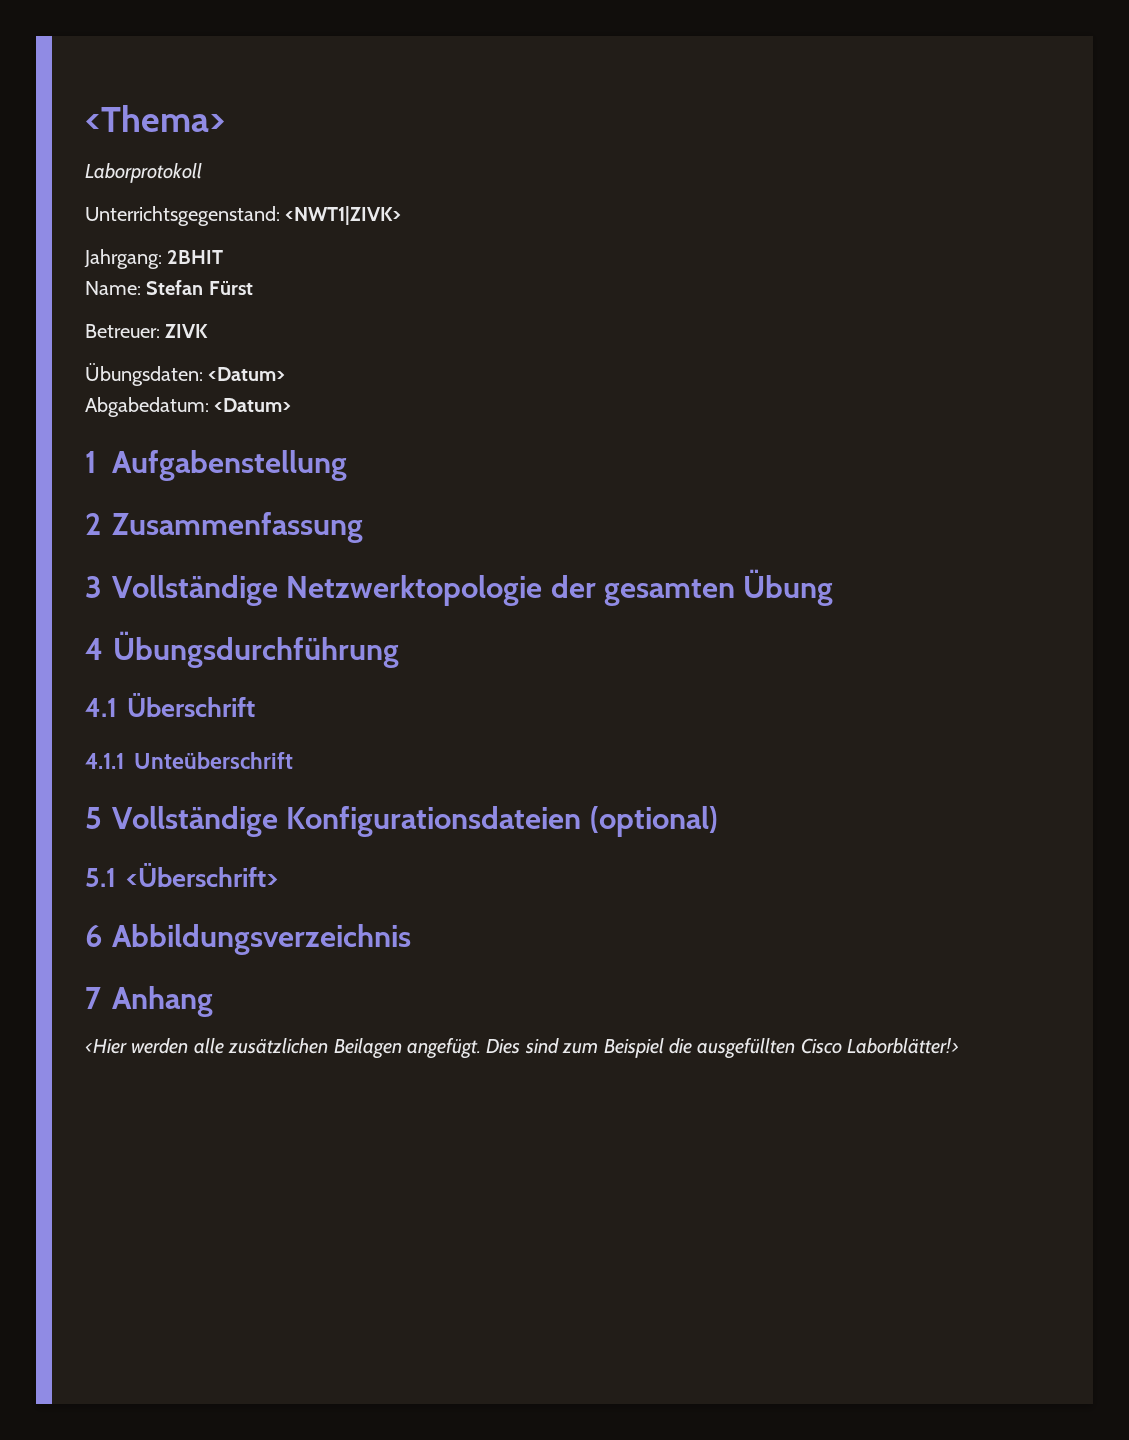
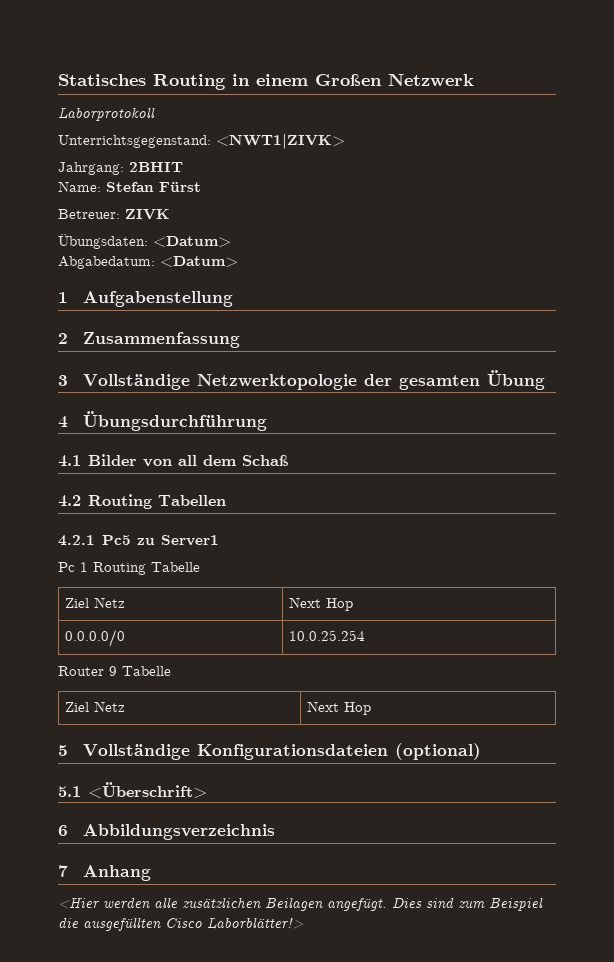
- <Thema>
+ Statisches Routing in einem Großen Netzwerk
- 4.1 Überschrift
- 4.1.1 Unteüberschrift
+ 4.1 Bilder von all dem Schaß
+ 4.2 Routing Tabellen
+ 4.2.1 Pc5 zu Server1
+ Pc 1 Routing Tabelle
+ Ziel Netz | Next Hop
+ 0.0.0.0/0 | 10.0.25.254
+ Router 9 Tabelle
+ Ziel Netz | Next Hop

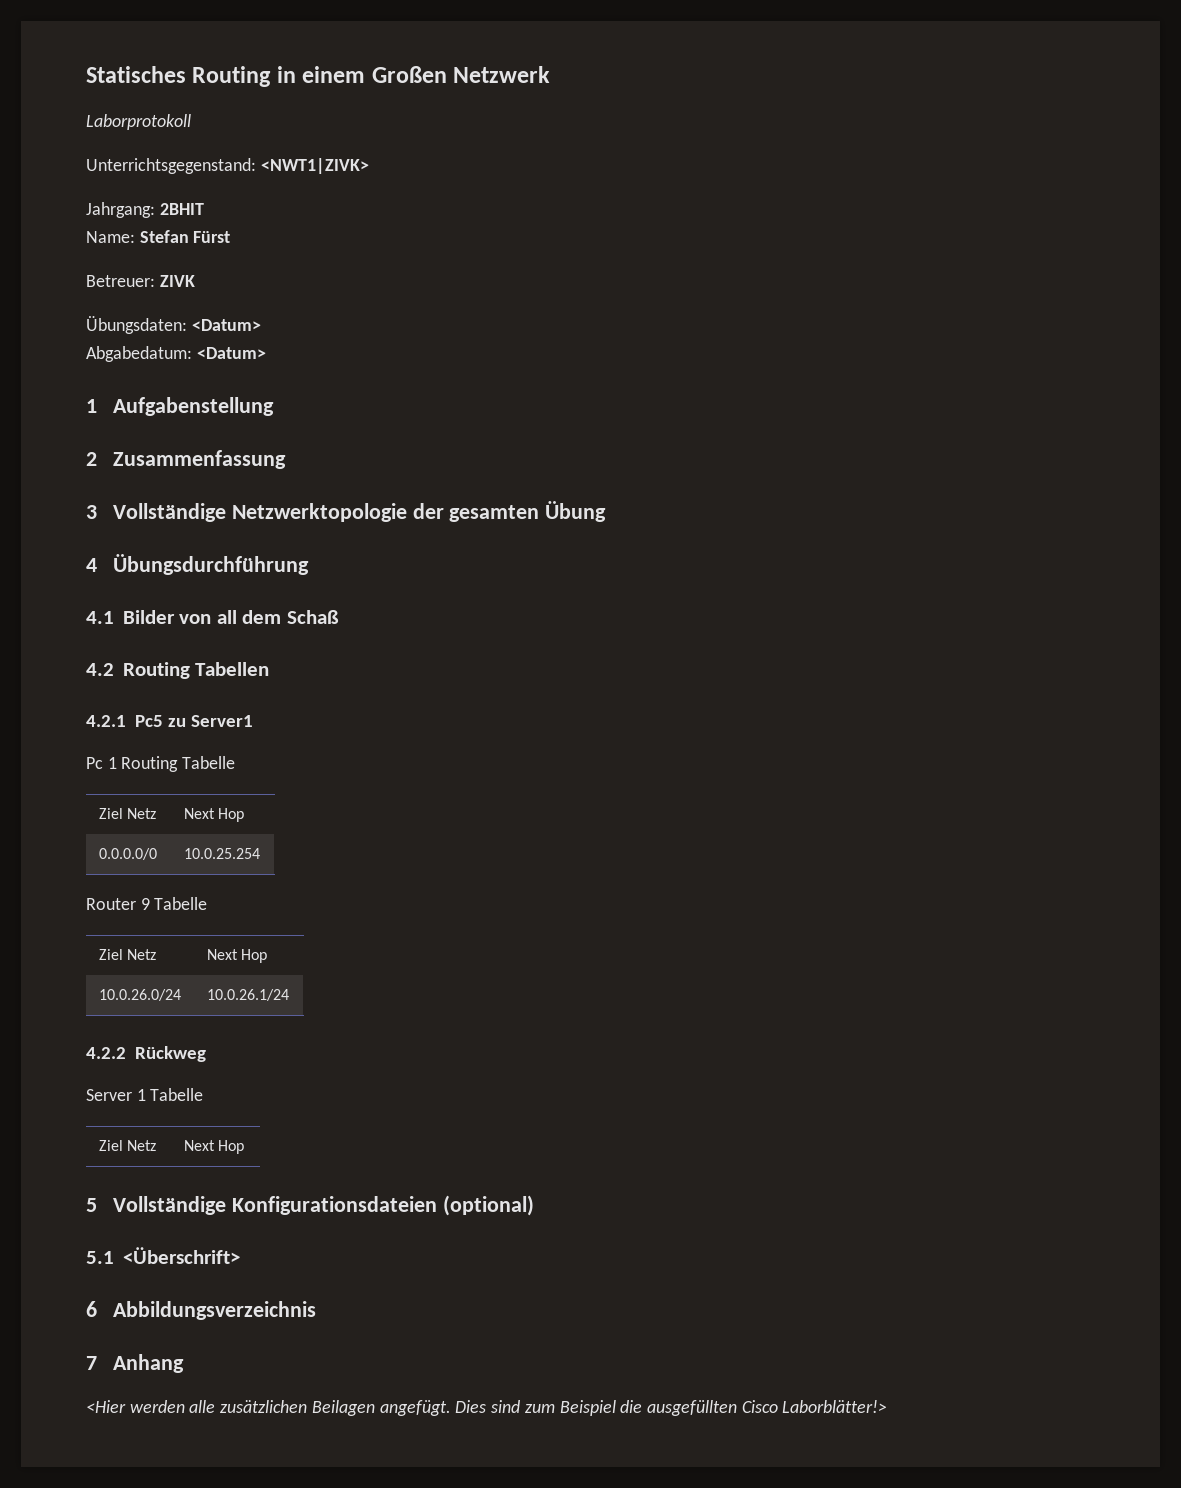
+ 10.0.26.0/24 | 10.0.26.1/24
+ 4.2.2 Rückweg
+ Server 1 Tabelle
+ Ziel Netz | Next Hop

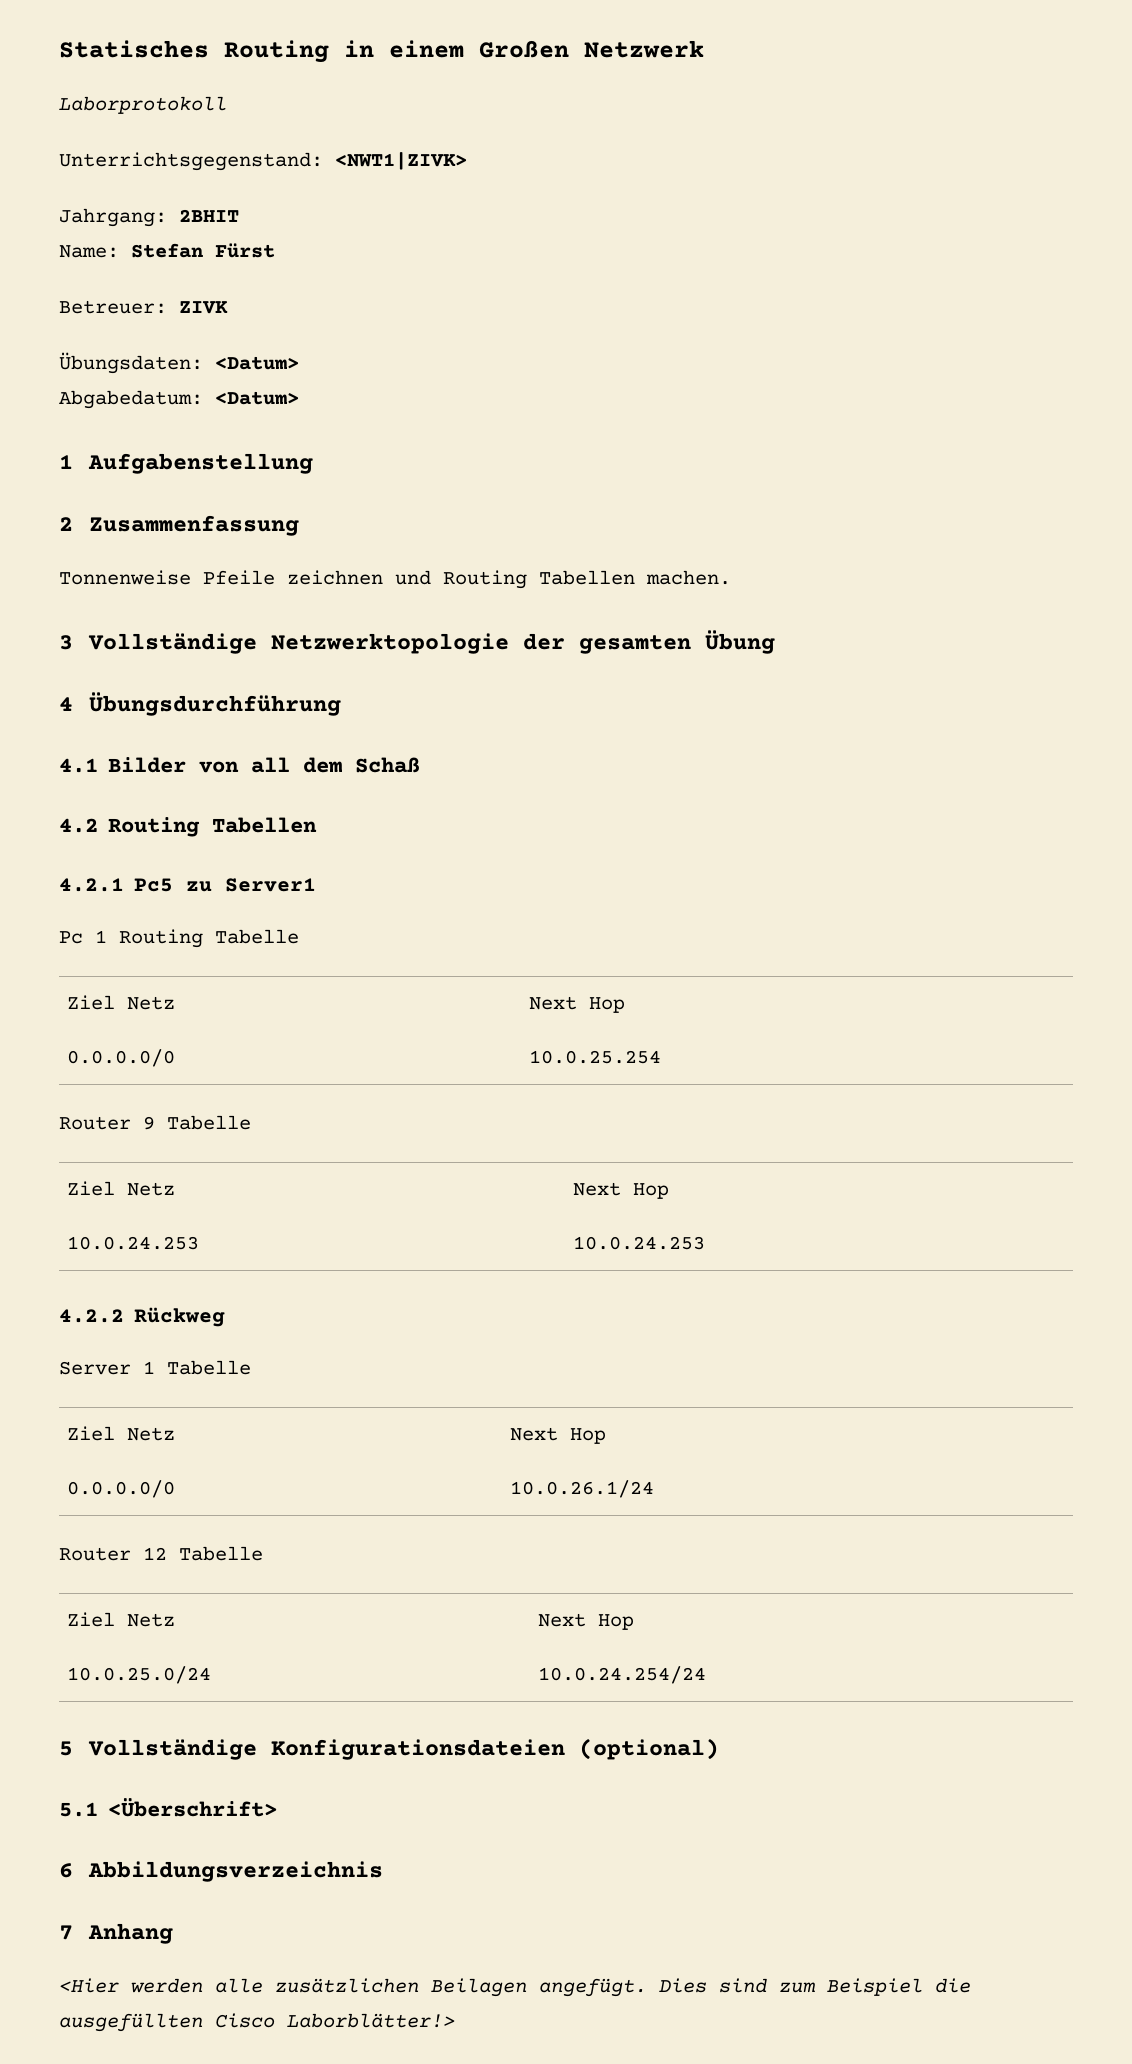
+ Tonnenweise Pfeile zeichnen und Routing Tabellen machen.
- 10.0.26.0/24 | 10.0.26.1/24
+ 10.0.24.253 | 10.0.24.253
+ 0.0.0.0/0 | 10.0.26.1/24
+ Router 12 Tabelle
+ Ziel Netz | Next Hop
+ 10.0.25.0/24 | 10.0.24.254/24

